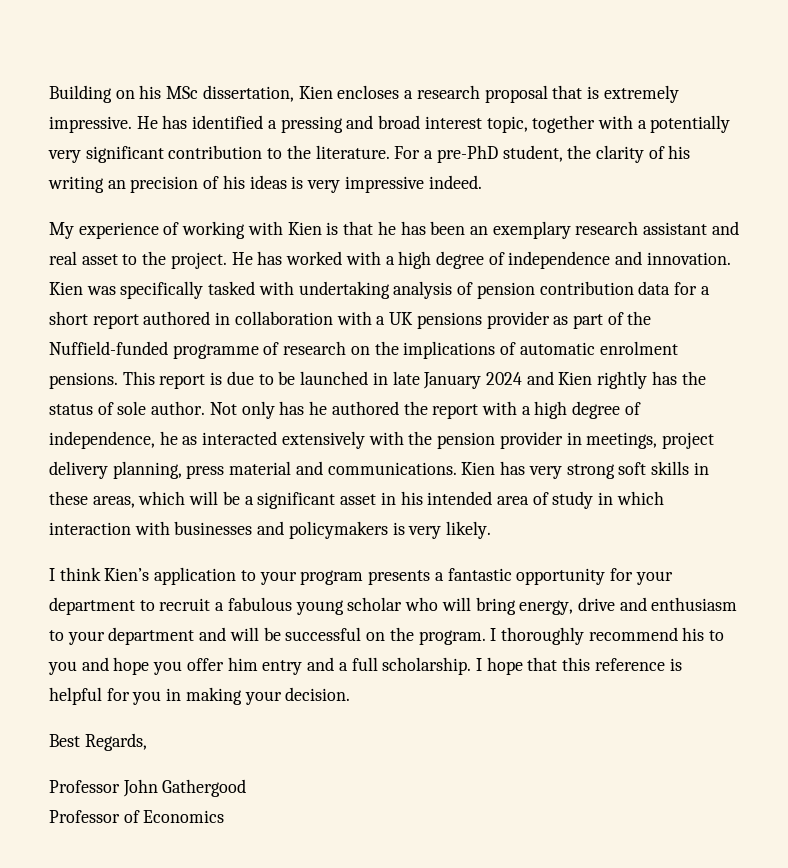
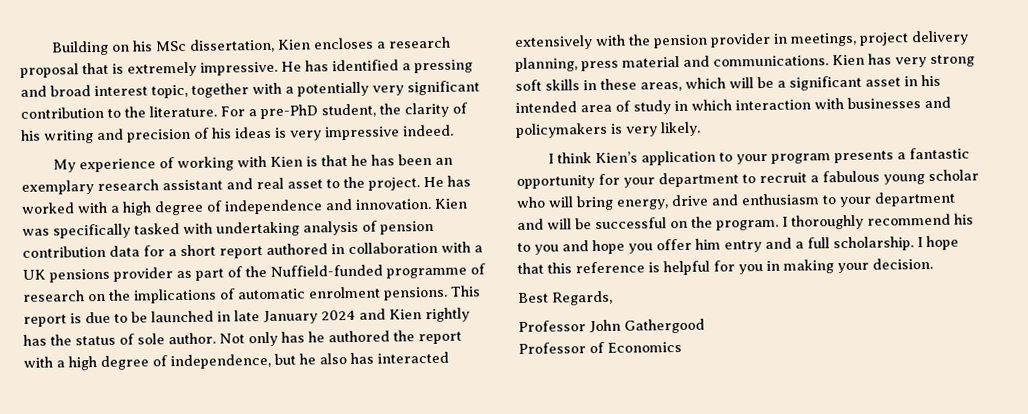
- For a pre-PhD student, the clarity of his writing an precision of his ideas is very impressive indeed.
+ For a pre-PhD student, the clarity of his writing and precision of his ideas is very impressive indeed.
- Not only has he authored the report with a high degree of independence, he as interacted extensively with the pension provider in meetings, project delivery planning, press material and communications.
+ Not only has he authored the report with a high degree of independence, but he also has interacted extensively with the pension provider in meetings, project delivery planning, press material and communications.

